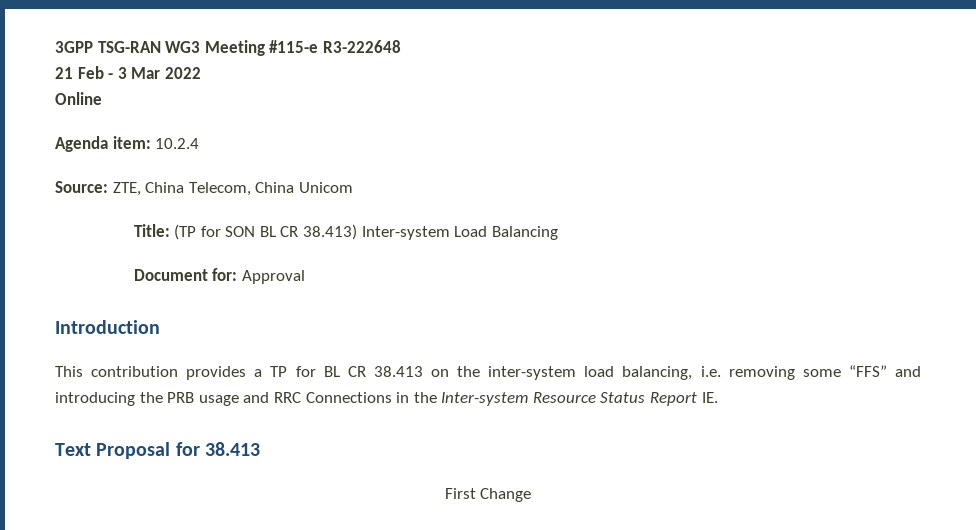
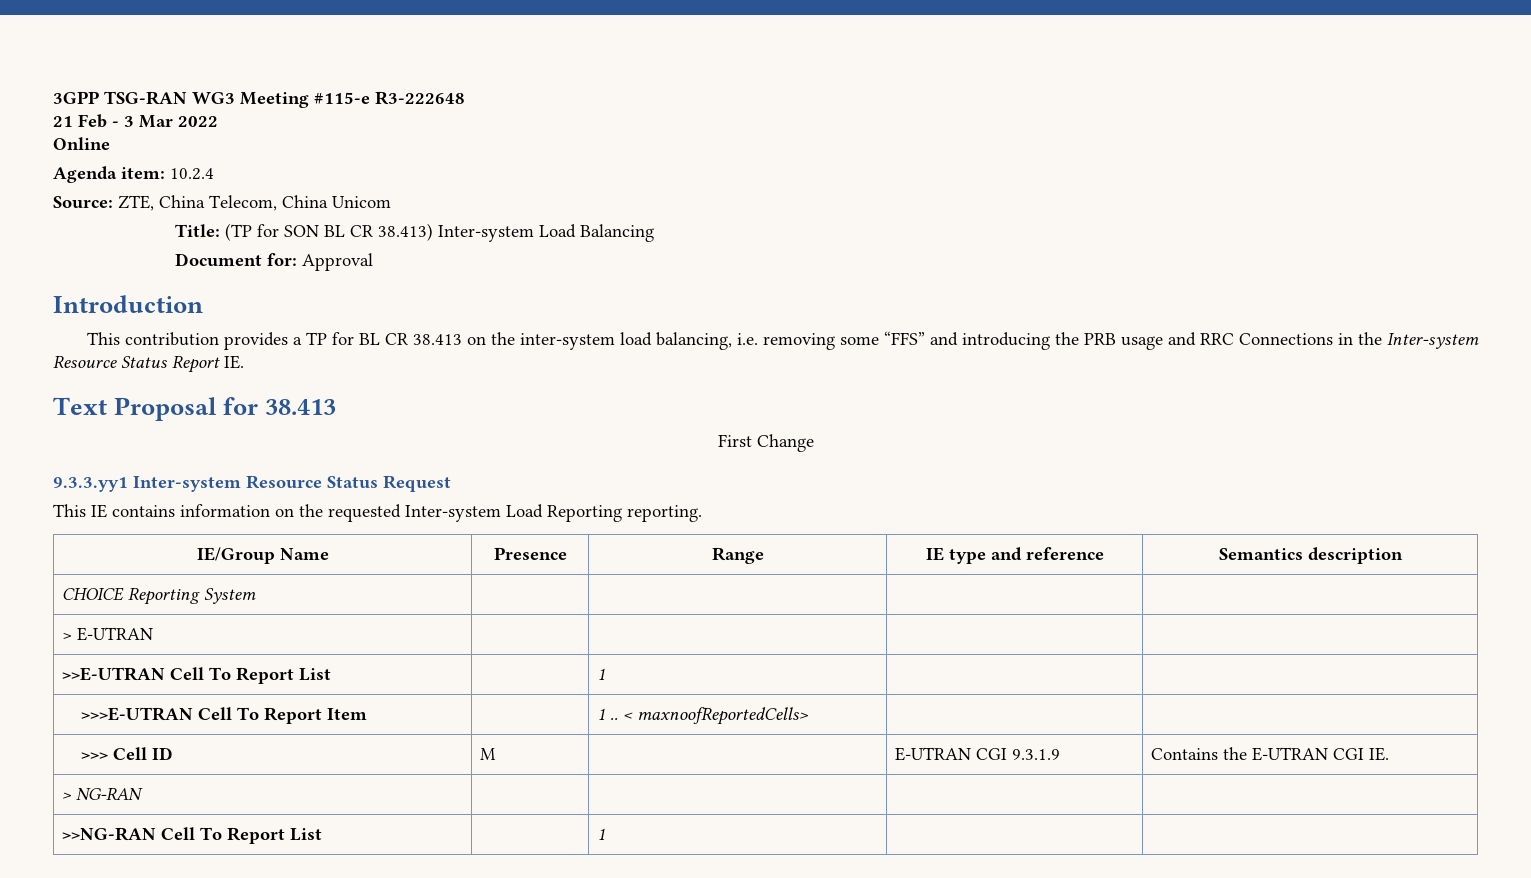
+ 9.3.3.yy1 Inter-system Resource Status Request
+ This IE contains information on the requested Inter-system Load Reporting reporting.
+ IE/Group Name | Presence | Range | IE type and reference | Semantics description
+ CHOICE Reporting System | | | |
+ > E-UTRAN | | | |
+ >>E-UTRAN Cell To Report List | | 1 | |
+ >>>E-UTRAN Cell To Report Item | | 1 .. < maxnoofReportedCells> | |
+ >>> Cell ID | M | | E-UTRAN CGI 9.3.1.9 | Contains the E-UTRAN CGI IE.
+ > NG-RAN | | | |
+ >>NG-RAN Cell To Report List | | 1 | |

